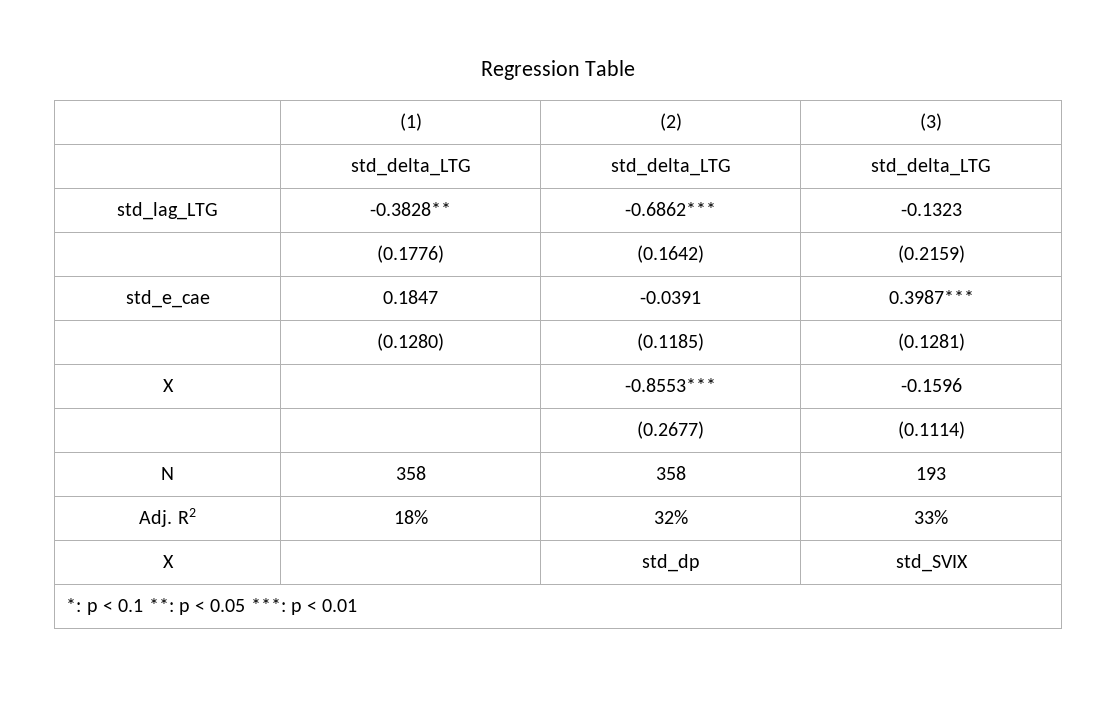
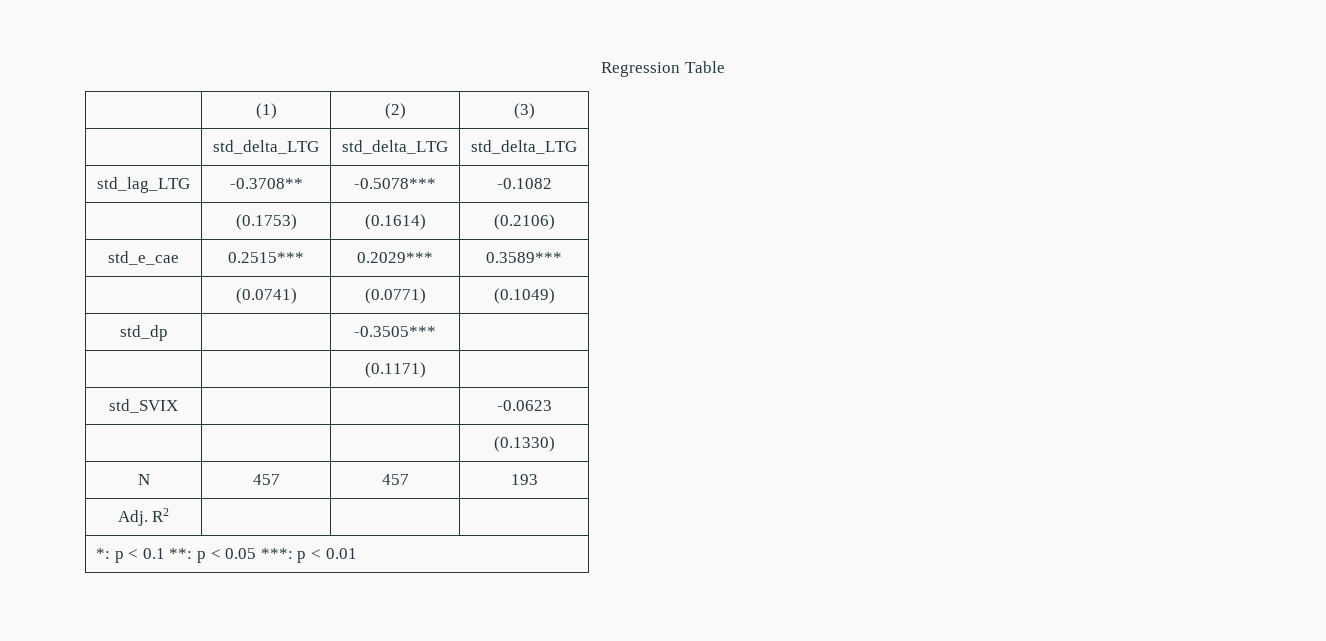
- std_lag_LTG | -0.3828** | -0.6862*** | -0.1323
- | (0.1776) | (0.1642) | (0.2159)
- std_e_cae | 0.1847 | -0.0391 | 0.3987***
- | (0.1280) | (0.1185) | (0.1281)
- X | | -0.8553*** | -0.1596
- | | (0.2677) | (0.1114)
+ std_lag_LTG | -0.3708** | -0.5078*** | -0.1082
+ | (0.1753) | (0.1614) | (0.2106)
+ std_e_cae | 0.2515*** | 0.2029*** | 0.3589***
+ | (0.0741) | (0.0771) | (0.1049)
+ std_dp | | -0.3505*** |
+ | | (0.1171) |
+ std_SVIX | | | -0.0623
+ | | | (0.1330)
- N | 358 | 358 | 193
+ N | 457 | 457 | 193
- Adj. R2 | 18% | 32% | 33%
- X | | std_dp | std_SVIX
+ Adj. R2 | | |

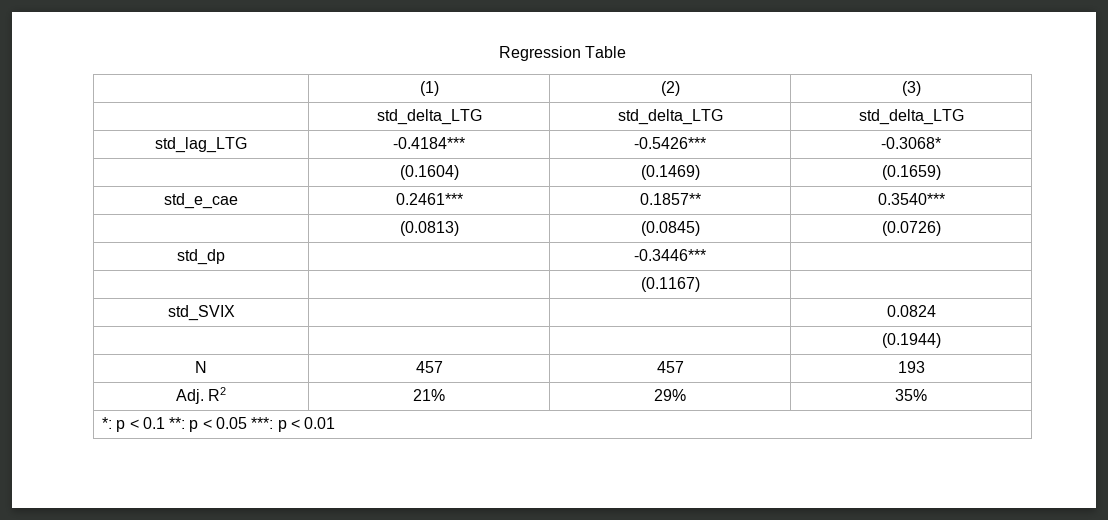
- std_lag_LTG | -0.3708** | -0.5078*** | -0.1082
- | (0.1753) | (0.1614) | (0.2106)
- std_e_cae | 0.2515*** | 0.2029*** | 0.3589***
- | (0.0741) | (0.0771) | (0.1049)
+ std_lag_LTG | -0.4184*** | -0.5426*** | -0.3068*
+ | (0.1604) | (0.1469) | (0.1659)
+ std_e_cae | 0.2461*** | 0.1857** | 0.3540***
+ | (0.0813) | (0.0845) | (0.0726)
- std_dp | | -0.3505*** |
- | | (0.1171) |
+ std_dp | | -0.3446*** |
+ | | (0.1167) |
- std_SVIX | | | -0.0623
- | | | (0.1330)
+ std_SVIX | | | 0.0824
+ | | | (0.1944)
- Adj. R2 | | |
+ Adj. R2 | 21% | 29% | 35%

